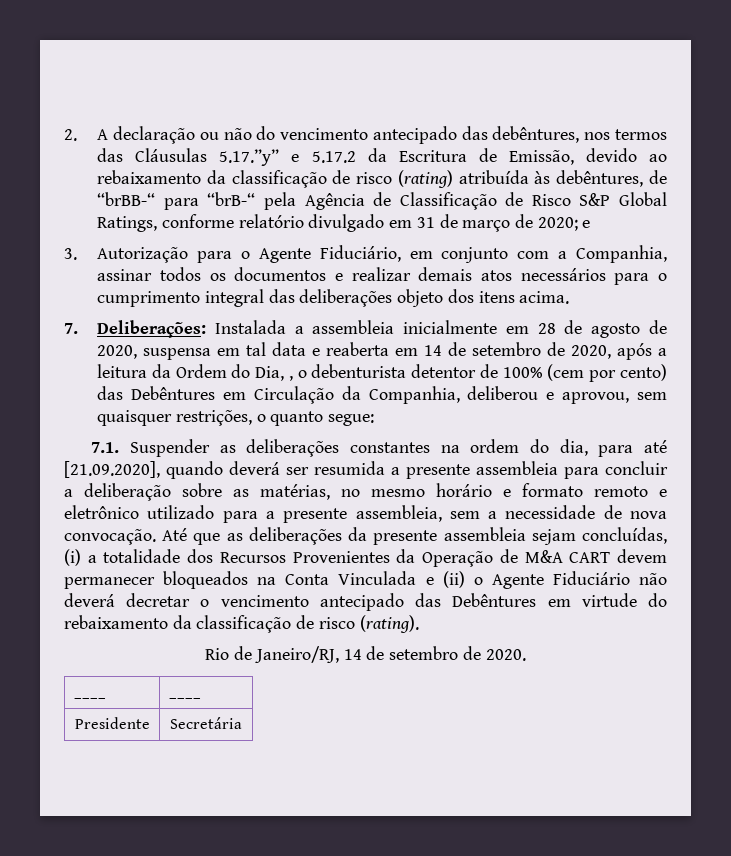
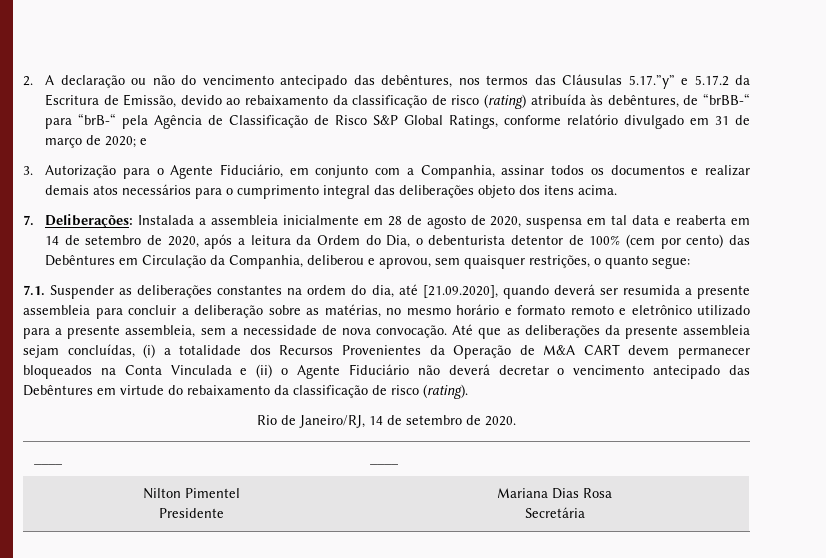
- 7. Deliberações: Instalada a assembleia inicialmente em 28 de agosto de 2020, suspensa em tal data e reaberta em 14 de setembro de 2020, após a leitura da Ordem do Dia, , o debenturista detentor de 100% (cem por cento) das Debêntures em Circulação da Companhia, deliberou e aprovou, sem quaisquer restrições, o quanto segue:
+ 7. Deliberações: Instalada a assembleia inicialmente em 28 de agosto de 2020, suspensa em tal data e reaberta em 14 de setembro de 2020, após a leitura da Ordem do Dia, o debenturista detentor de 100% (cem por cento) das Debêntures em Circulação da Companhia, deliberou e aprovou, sem quaisquer restrições, o quanto segue:
- 7.1. Suspender as deliberações constantes na ordem do dia, para até [21.09.2020], quando deverá ser resumida a presente assembleia para concluir a deliberação sobre as matérias, no mesmo horário e formato remoto e eletrônico utilizado para a presente assembleia, sem a necessidade de nova convocação.
+ 7.1. Suspender as deliberações constantes na ordem do dia, até [21.09.2020], quando deverá ser resumida a presente assembleia para concluir a deliberação sobre as matérias, no mesmo horário e formato remoto e eletrônico utilizado para a presente assembleia, sem a necessidade de nova convocação.
- Presidente | Secretária
+ Nilton Pimentel
+ Presidente | Mariana Dias Rosa
+ Secretária

